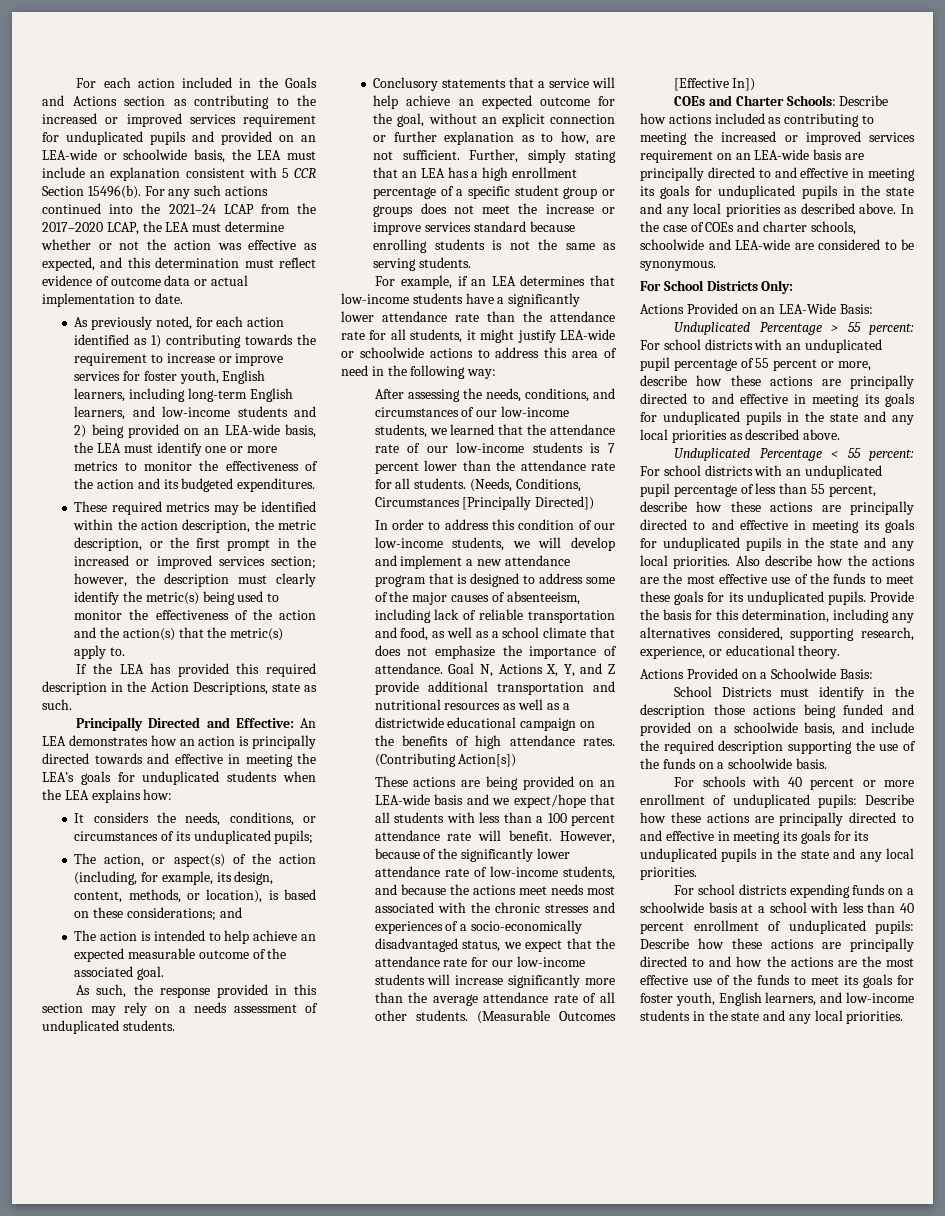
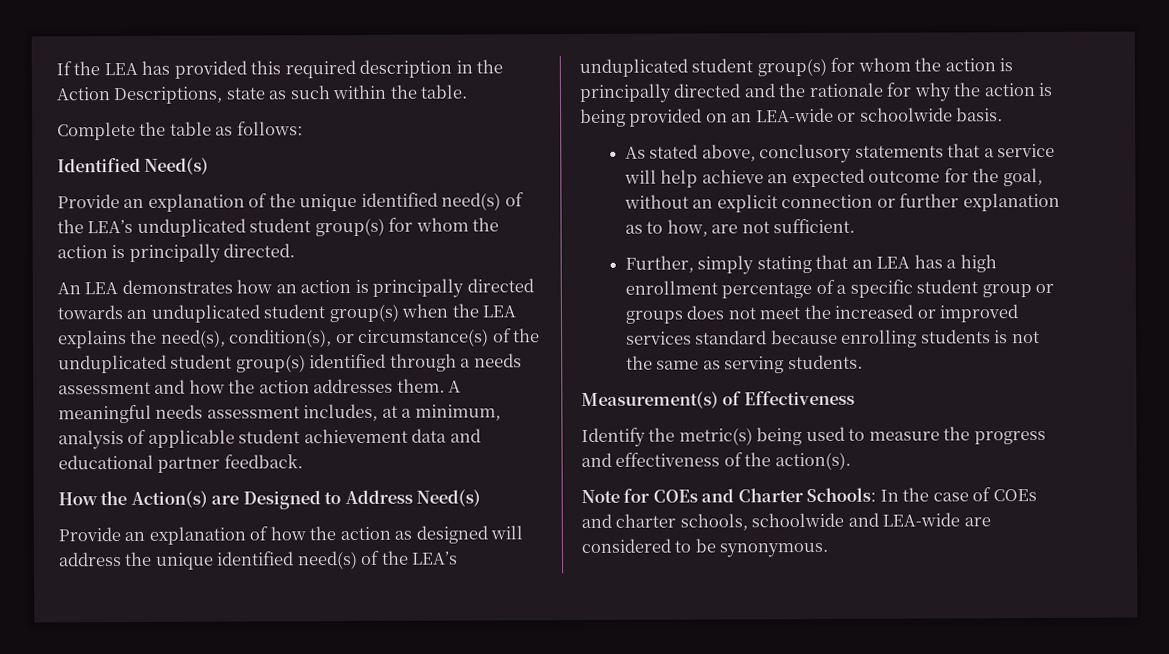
- For each action included in the Goals and Actions section as contributing to the increased or improved services requirement for unduplicated pupils and provided on an LEA-wide or schoolwide basis, the LEA must include an explanation consistent with 5 CCR Section 15496(b). For any such actions continued into the 2021–24 LCAP from the 2017–2020 LCAP, the LEA must determine whether or not the action was effective as expected, and this determination must reflect evidence of outcome data or actual implementation to date.
- As previously noted, for each action identified as 1) contributing towards the requirement to increase or improve services for foster youth, English learners, including long-term English learners, and low-income students and 2) being provided on an LEA-wide basis, the LEA must identify one or more metrics to monitor the effectiveness of the action and its budgeted expenditures.
- These required metrics may be identified within the action description, the metric description, or the first prompt in the increased or improved services section; however, the description must clearly identify the metric(s) being used to monitor the effectiveness of the action and the action(s) that the metric(s) apply to.
- If the LEA has provided this required description in the Action Descriptions, state as such.
- Principally Directed and Effective: An LEA demonstrates how an action is principally directed towards and effective in meeting the LEA’s goals for unduplicated students when the LEA explains how:
- It considers the needs, conditions, or circumstances of its unduplicated pupils;
- The action, or aspect(s) of the action (including, for example, its design, content, methods, or location), is based on these considerations; and
- The action is intended to help achieve an expected measurable outcome of the associated goal.
- As such, the response provided in this section may rely on a needs assessment of unduplicated students.
- Conclusory statements that a service will help achieve an expected outcome for the goal, without an explicit connection or further explanation as to how, are not sufficient. Further, simply stating that an LEA has a high enrollment percentage of a specific student group or groups does not meet the increase or improve services standard because enrolling students is not the same as serving students.
+ If the LEA has provided this required description in the Action Descriptions, state as such within the table.
+ Complete the table as follows:
+ Identified Need(s)
+ Provide an explanation of the unique identified need(s) of the LEA’s unduplicated student group(s) for whom the action is principally directed.
+ An LEA demonstrates how an action is principally directed towards an unduplicated student group(s) when the LEA explains the need(s), condition(s), or circumstance(s) of the unduplicated student group(s) identified through a needs assessment and how the action addresses them. A meaningful needs assessment includes, at a minimum, analysis of applicable student achievement data and educational partner feedback.
+ How the Action(s) are Designed to Address Need(s)
+ Provide an explanation of how the action as designed will address the unique identified need(s) of the LEA’s unduplicated student group(s) for whom the action is principally directed and the rationale for why the action is being provided on an LEA-wide or schoolwide basis.
+ As stated above, conclusory statements that a service will help achieve an expected outcome for the goal, without an explicit connection or further explanation as to how, are not sufficient.
+ Further, simply stating that an LEA has a high enrollment percentage of a specific student group or groups does not meet the increased or improved services standard because enrolling students is not the same as serving students.
- For example, if an LEA determines that low-income students have a significantly lower attendance rate than the attendance rate for all students, it might justify LEA-wide or schoolwide actions to address this area of need in the following way:
- After assessing the needs, conditions, and circumstances of our low-income students, we learned that the attendance rate of our low-income students is 7 percent lower than the attendance rate for all students. (Needs, Conditions, Circumstances [Principally Directed])
- In order to address this condition of our low-income students, we will develop and implement a new attendance program that is designed to address some of the major causes of absenteeism, including lack of reliable transportation and food, as well as a school climate that does not emphasize the importance of attendance. Goal N, Actions X, Y, and Z provide additional transportation and nutritional resources as well as a districtwide educational campaign on the benefits of high attendance rates. (Contributing Action[s])
- These actions are being provided on an LEA-wide basis and we expect/hope that all students with less than a 100 percent attendance rate will benefit. However, because of the significantly lower attendance rate of low-income students, and because the actions meet needs most associated with the chronic stresses and experiences of a socio-economically disadvantaged status, we expect that the attendance rate for our low-income students will increase significantly more than the average attendance rate of all other students. (Measurable Outcomes [Effective In])
- COEs and Charter Schools: Describe how actions included as contributing to meeting the increased or improved services requirement on an LEA-wide basis are principally directed to and effective in meeting its goals for unduplicated pupils in the state and any local priorities as described above. In the case of COEs and charter schools, schoolwide and LEA-wide are considered to be synonymous.
+ Measurement(s) of Effectiveness
+ Identify the metric(s) being used to measure the progress and effectiveness of the action(s).
+ Note for COEs and Charter Schools: In the case of COEs and charter schools, schoolwide and LEA-wide are considered to be synonymous.
- For School Districts Only:
- Actions Provided on an LEA-Wide Basis:
- Unduplicated Percentage > 55 percent: For school districts with an unduplicated pupil percentage of 55 percent or more, describe how these actions are principally directed to and effective in meeting its goals for unduplicated pupils in the state and any local priorities as described above.
- Unduplicated Percentage < 55 percent: For school districts with an unduplicated pupil percentage of less than 55 percent, describe how these actions are principally directed to and effective in meeting its goals for unduplicated pupils in the state and any local priorities. Also describe how the actions are the most effective use of the funds to meet these goals for its unduplicated pupils. Provide the basis for this determination, including any alternatives considered, supporting research, experience, or educational theory.
- Actions Provided on a Schoolwide Basis:
- School Districts must identify in the description those actions being funded and provided on a schoolwide basis, and include the required description supporting the use of the funds on a schoolwide basis.
- For schools with 40 percent or more enrollment of unduplicated pupils: Describe how these actions are principally directed to and effective in meeting its goals for its unduplicated pupils in the state and any local priorities.
- For school districts expending funds on a schoolwide basis at a school with less than 40 percent enrollment of unduplicated pupils: Describe how these actions are principally directed to and how the actions are the most effective use of the funds to meet its goals for foster youth, English learners, and low-income students in the state and any local priorities.

